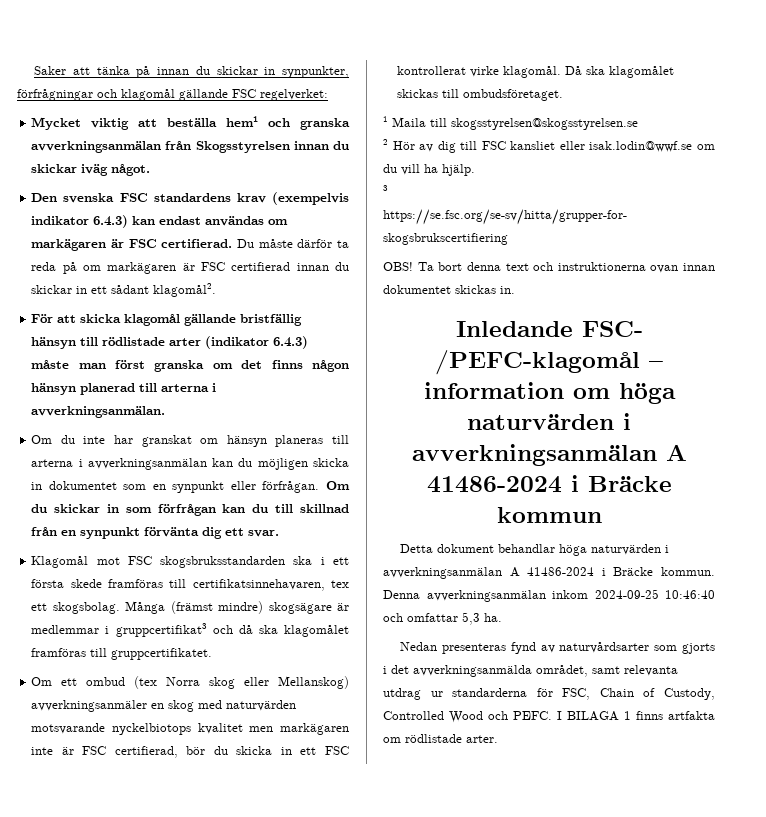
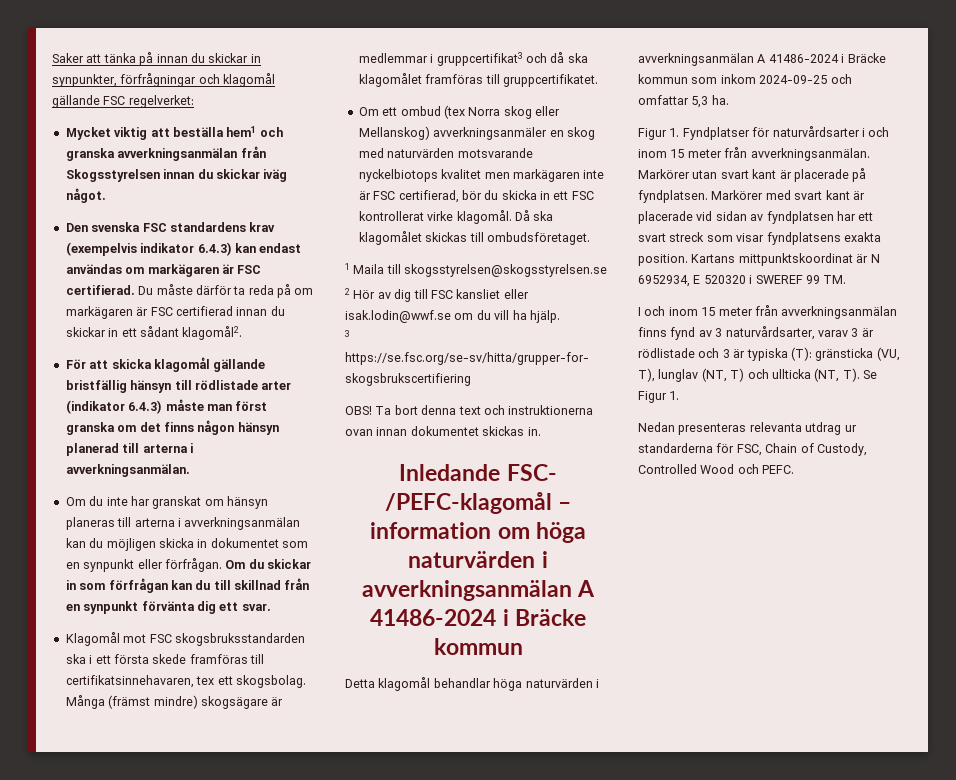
- Detta dokument behandlar höga naturvärden i avverkningsanmälan A 41486-2024 i Bräcke kommun. Denna avverkningsanmälan inkom 2024-09-25 10:46:40 och omfattar 5,3 ha.
+ Detta klagomål behandlar höga naturvärden i avverkningsanmälan A 41486-2024 i Bräcke kommun som inkom 2024-09-25 och omfattar 5,3 ha.
- Nedan presenteras fynd av naturvårdsarter som gjorts i det avverkningsanmälda området, samt relevanta utdrag ur standarderna för FSC, Chain of Custody, Controlled Wood och PEFC. I BILAGA 1 finns artfakta om rödlistade arter.
+ Figur 1. Fyndplatser för naturvårdsarter i och inom 15 meter från avverkningsanmälan. Markörer utan svart kant är placerade på fyndplatsen. Markörer med svart kant är placerade vid sidan av fyndplatsen har ett svart streck som visar fyndplatsens exakta position. Kartans mittpunktskoordinat är N 6952934, E 520320 i SWEREF 99 TM.
+ I och inom 15 meter från avverkningsanmälan finns fynd av 3 naturvårdsarter, varav 3 är rödlistade och 3 är typiska (T): gränsticka (VU, T), lunglav (NT, T) och ullticka (NT, T). Se Figur 1.
+ Nedan presenteras relevanta utdrag ur standarderna för FSC, Chain of Custody, Controlled Wood och PEFC.

